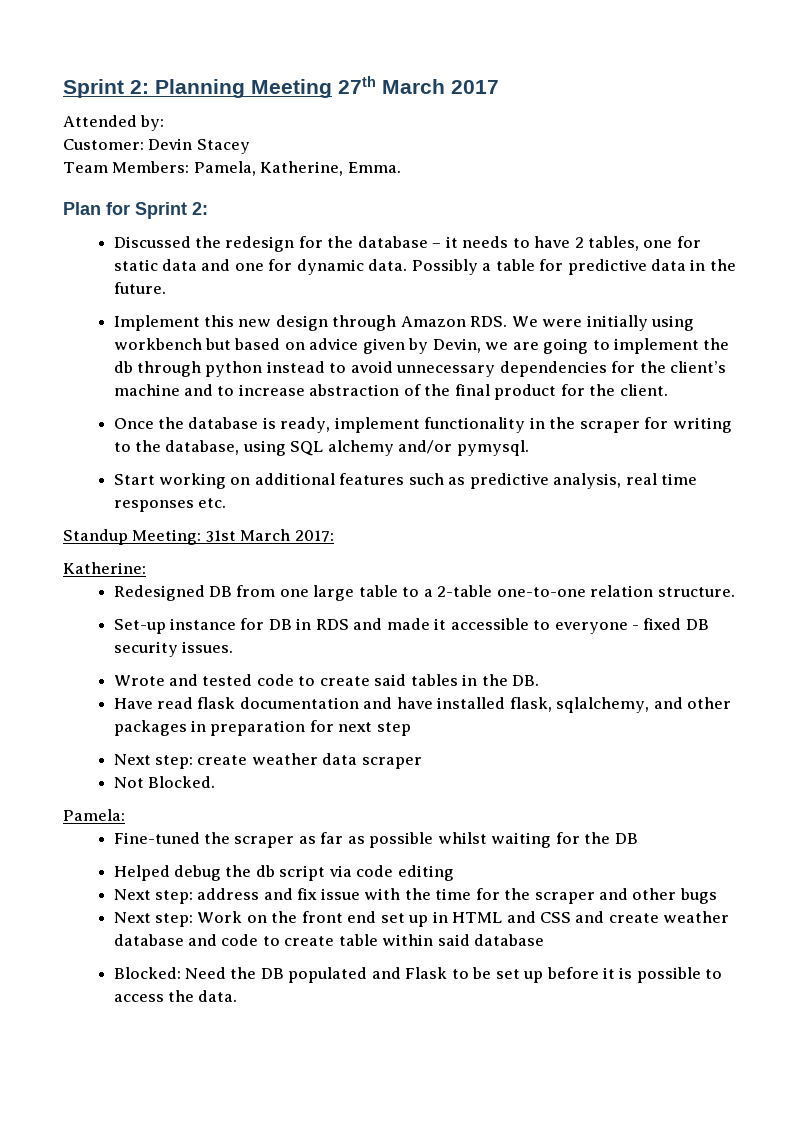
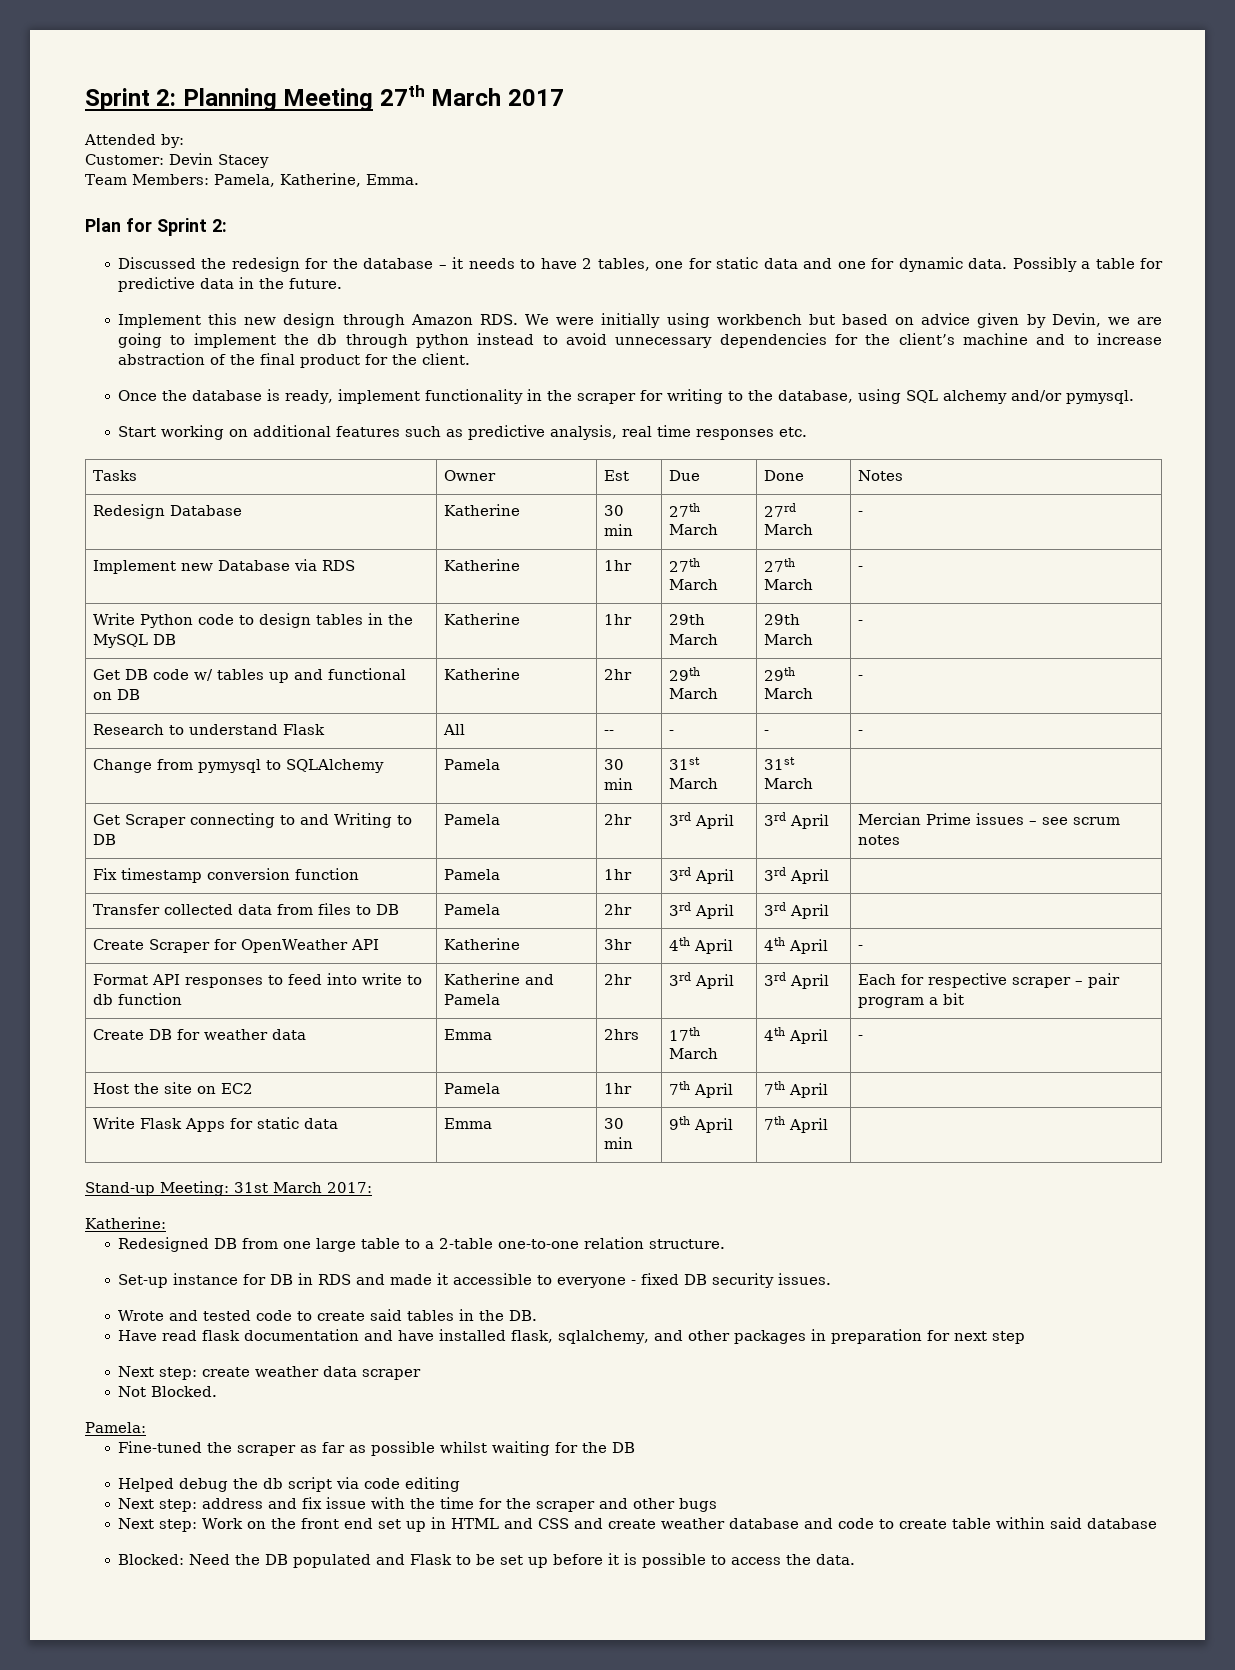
- Standup Meeting: 31st March 2017:
+ Tasks | Owner | Est | Due | Done | Notes
+ Redesign Database | Katherine | 30 min | 27th March | 27rd March | -
+ Implement new Database via RDS | Katherine | 1hr | 27th March | 27th March | -
+ Write Python code to design tables in the MySQL DB | Katherine | 1hr | 29th March | 29th March | -
+ Get DB code w/ tables up and functional on DB | Katherine | 2hr | 29th March | 29th March | -
+ Research to understand Flask | All | -- | - | - | -
+ Change from pymysql to SQLAlchemy | Pamela | 30 min | 31st March | 31st March |
+ Get Scraper connecting to and Writing to DB | Pamela | 2hr | 3rd April | 3rd April | Mercian Prime issues – see scrum notes
+ Fix timestamp conversion function | Pamela | 1hr | 3rd April | 3rd April |
+ Transfer collected data from files to DB | Pamela | 2hr | 3rd April | 3rd April |
+ Create Scraper for OpenWeather API | Katherine | 3hr | 4th April | 4th April | -
+ Format API responses to feed into write to db function | Katherine and Pamela | 2hr | 3rd April | 3rd April | Each for respective scraper – pair program a bit
+ Create DB for weather data | Emma | 2hrs | 17th March | 4th April | -
+ Host the site on EC2 | Pamela | 1hr | 7th April | 7th April |
+ Write Flask Apps for static data | Emma | 30 min | 9th April | 7th April |
+ Stand-up Meeting: 31st March 2017:

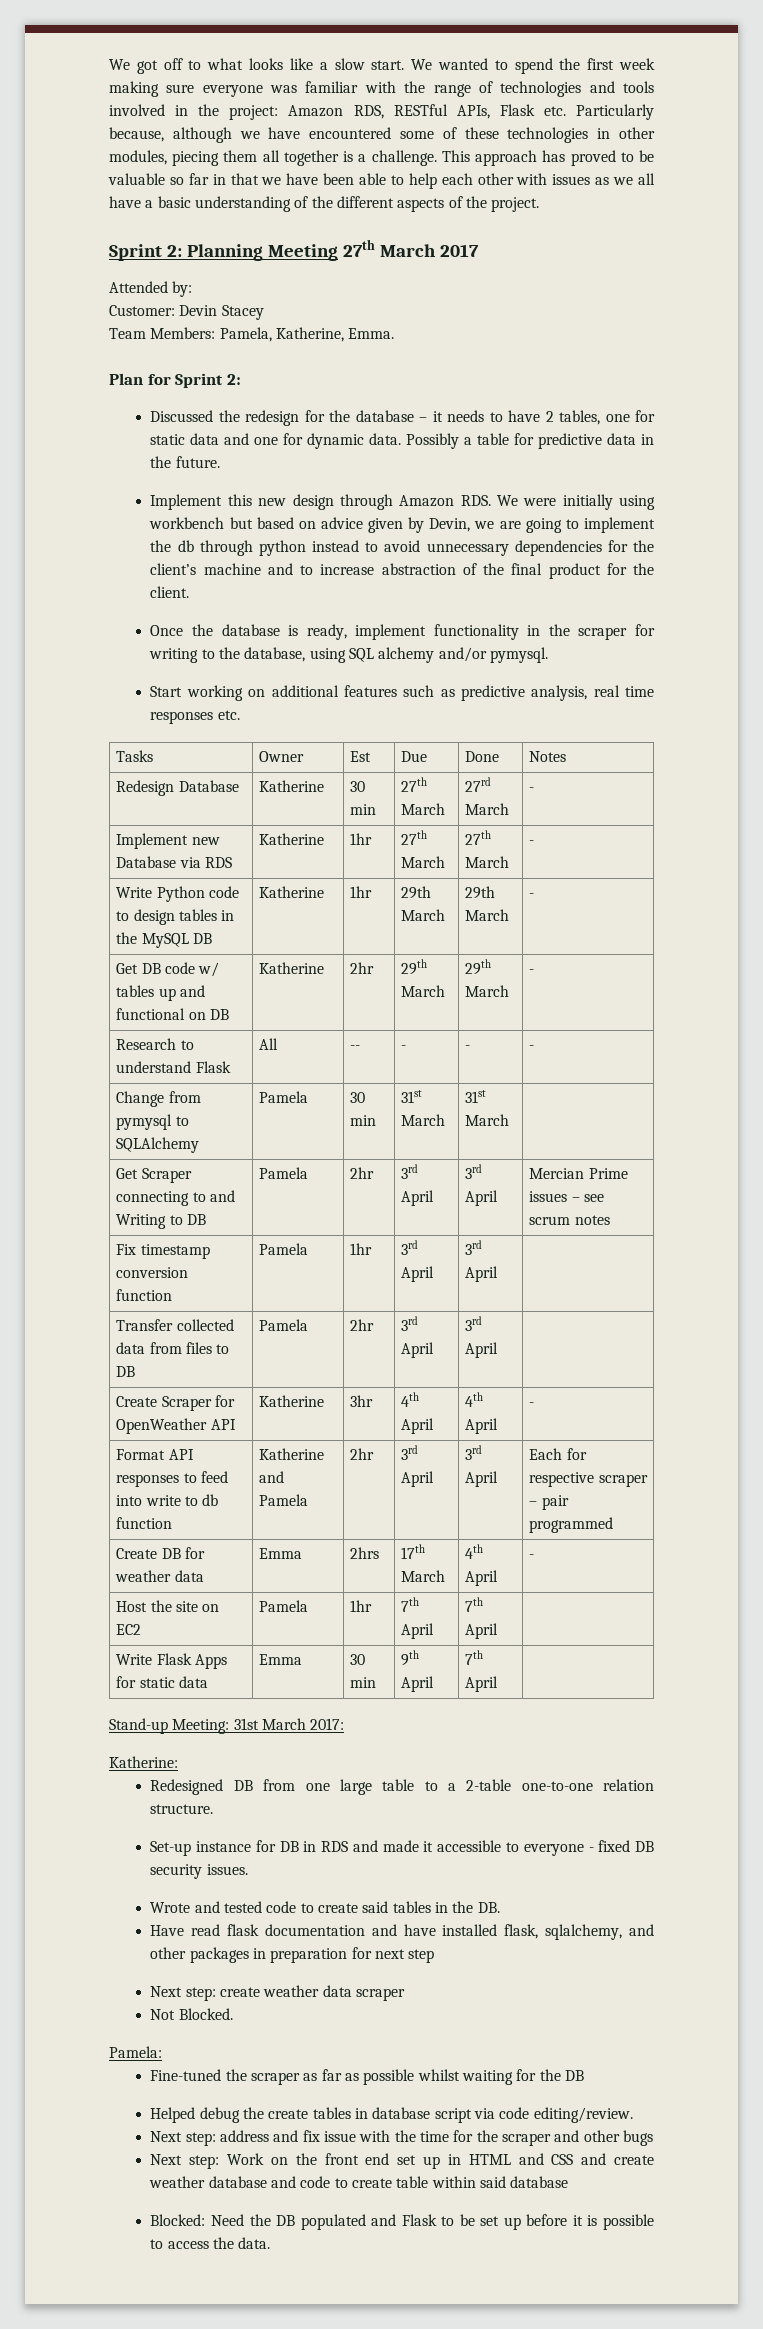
+ We got off to what looks like a slow start. We wanted to spend the first week making sure everyone was familiar with the range of technologies and tools involved in the project: Amazon RDS, RESTful APIs, Flask etc. Particularly because, although we have encountered some of these technologies in other modules, piecing them all together is a challenge. This approach has proved to be valuable so far in that we have been able to help each other with issues as we all have a basic understanding of the different aspects of the project.
- Format API responses to feed into write to db function | Katherine and Pamela | 2hr | 3rd April | 3rd April | Each for respective scraper – pair program a bit
+ Format API responses to feed into write to db function | Katherine and Pamela | 2hr | 3rd April | 3rd April | Each for respective scraper – pair programmed
- Helped debug the db script via code editing
+ Helped debug the create tables in database script via code editing/review.

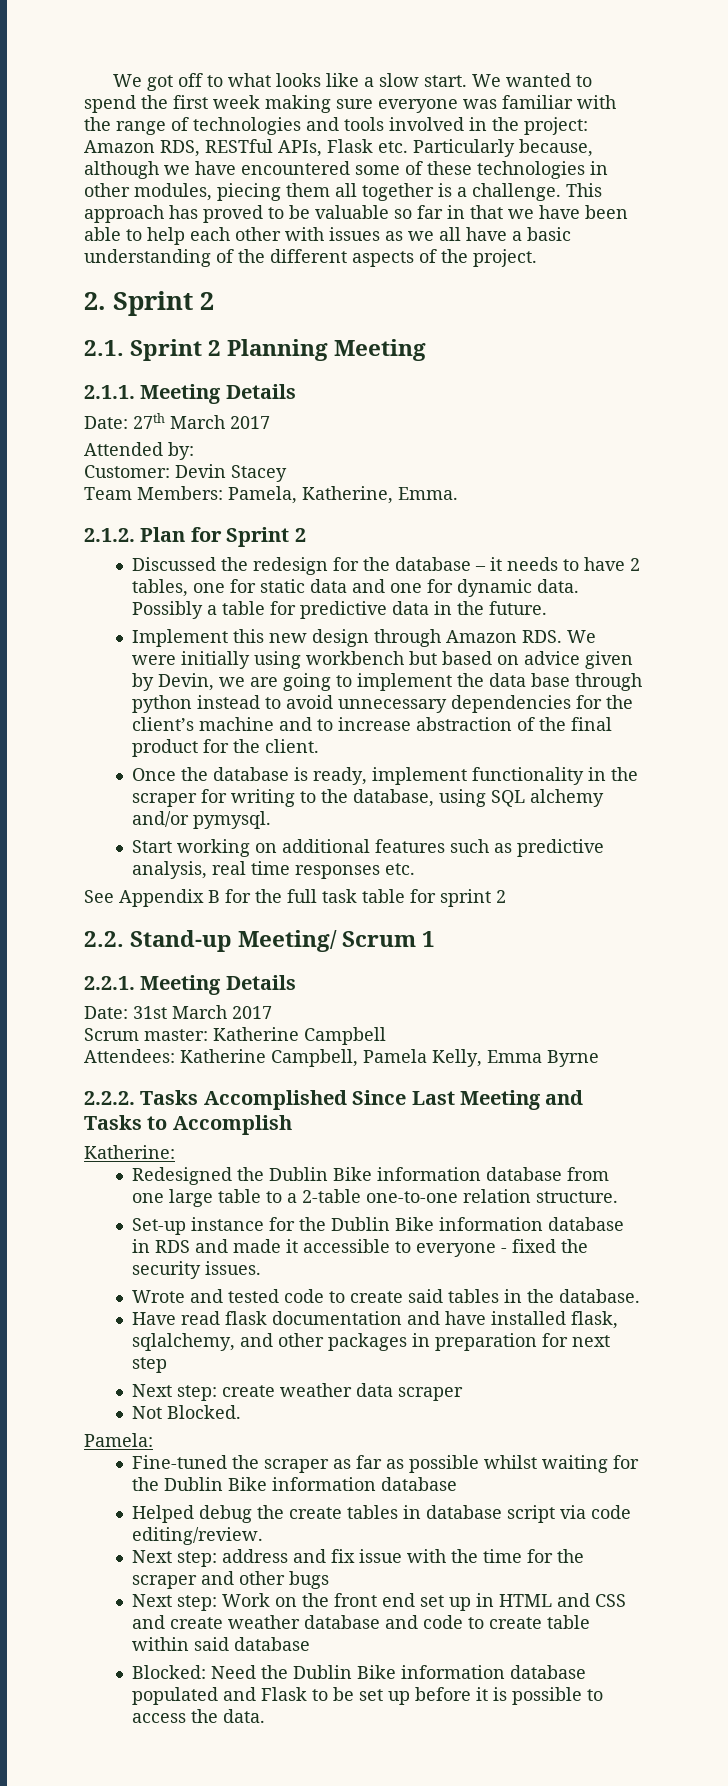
- Sprint 2: Planning Meeting 27th March 2017
+ 2. Sprint 2
+ 2.1. Sprint 2 Planning Meeting
+ 2.1.1. Meeting Details
+ Date: 27th March 2017
- Plan for Sprint 2:
+ 2.1.2. Plan for Sprint 2
- Implement this new design through Amazon RDS. We were initially using workbench but based on advice given by Devin, we are going to implement the db through python instead to avoid unnecessary dependencies for the client’s machine and to increase abstraction of the final product for the client.
+ Implement this new design through Amazon RDS. We were initially using workbench but based on advice given by Devin, we are going to implement the data base through python instead to avoid unnecessary dependencies for the client’s machine and to increase abstraction of the final product for the client.
- Tasks | Owner | Est | Due | Done | Notes
- Redesign Database | Katherine | 30 min | 27th March | 27rd March | -
- Implement new Database via RDS | Katherine | 1hr | 27th March | 27th March | -
- Write Python code to design tables in the MySQL DB | Katherine | 1hr | 29th March | 29th March | -
- Get DB code w/ tables up and functional on DB | Katherine | 2hr | 29th March | 29th March | -
- Research to understand Flask | All | -- | - | - | -
- Change from pymysql to SQLAlchemy | Pamela | 30 min | 31st March | 31st March |
- Get Scraper connecting to and Writing to DB | Pamela | 2hr | 3rd April | 3rd April | Mercian Prime issues – see scrum notes
- Fix timestamp conversion function | Pamela | 1hr | 3rd April | 3rd April |
- Transfer collected data from files to DB | Pamela | 2hr | 3rd April | 3rd April |
- Create Scraper for OpenWeather API | Katherine | 3hr | 4th April | 4th April | -
- Format API responses to feed into write to db function | Katherine and Pamela | 2hr | 3rd April | 3rd April | Each for respective scraper – pair programmed
- Create DB for weather data | Emma | 2hrs | 17th March | 4th April | -
- Host the site on EC2 | Pamela | 1hr | 7th April | 7th April |
- Write Flask Apps for static data | Emma | 30 min | 9th April | 7th April |
- Stand-up Meeting: 31st March 2017:
+ See Appendix B for the full task table for sprint 2
+ 2.2. Stand-up Meeting/ Scrum 1
+ 2.2.1. Meeting Details
+ Date: 31st March 2017
+ Scrum master: Katherine Campbell
+ Attendees: Katherine Campbell, Pamela Kelly, Emma Byrne
+ 2.2.2. Tasks Accomplished Since Last Meeting and Tasks to Accomplish
  Katherine:
- Redesigned DB from one large table to a 2-table one-to-one relation structure.
+ Redesigned the Dublin Bike information database from one large table to a 2-table one-to-one relation structure.
- Set-up instance for DB in RDS and made it accessible to everyone - fixed DB security issues.
+ Set-up instance for the Dublin Bike information database in RDS and made it accessible to everyone - fixed the security issues.
- Wrote and tested code to create said tables in the DB.
+ Wrote and tested code to create said tables in the database.
- Fine-tuned the scraper as far as possible whilst waiting for the DB
+ Fine-tuned the scraper as far as possible whilst waiting for the Dublin Bike information database
- Blocked: Need the DB populated and Flask to be set up before it is possible to access the data.
+ Blocked: Need the Dublin Bike information database populated and Flask to be set up before it is possible to access the data.

